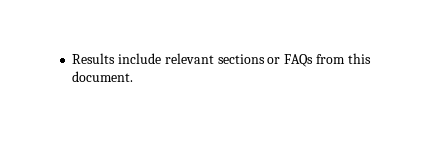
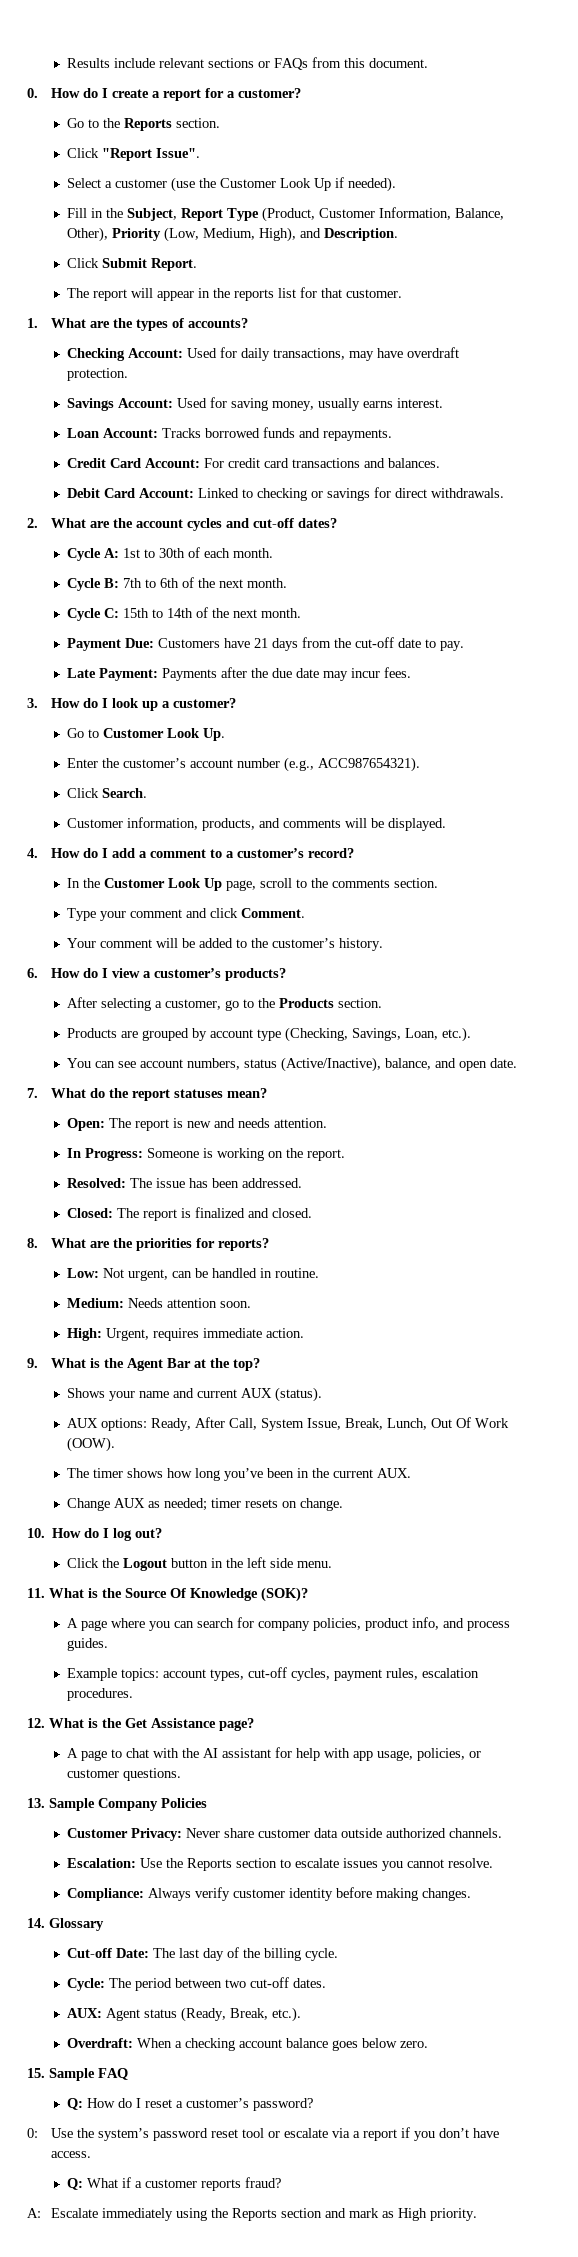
+ 0. How do I create a report for a customer?
+ Go to the Reports section.
+ Click "Report Issue".
+ Select a customer (use the Customer Look Up if needed).
+ Fill in the Subject, Report Type (Product, Customer Information, Balance, Other), Priority (Low, Medium, High), and Description.
+ Click Submit Report.
+ The report will appear in the reports list for that customer.
+ 1. What are the types of accounts?
+ Checking Account: Used for daily transactions, may have overdraft protection.
+ Savings Account: Used for saving money, usually earns interest.
+ Loan Account: Tracks borrowed funds and repayments.
+ Credit Card Account: For credit card transactions and balances.
+ Debit Card Account: Linked to checking or savings for direct withdrawals.
+ 2. What are the account cycles and cut-off dates?
+ Cycle A: 1st to 30th of each month.
+ Cycle B: 7th to 6th of the next month.
+ Cycle C: 15th to 14th of the next month.
+ Payment Due: Customers have 21 days from the cut-off date to pay.
+ Late Payment: Payments after the due date may incur fees.
+ 3. How do I look up a customer?
+ Go to Customer Look Up.
+ Enter the customer’s account number (e.g., ACC987654321).
+ Click Search.
+ Customer information, products, and comments will be displayed.
+ 4. How do I add a comment to a customer’s record?
+ In the Customer Look Up page, scroll to the comments section.
+ Type your comment and click Comment.
+ Your comment will be added to the customer’s history.
+ 6. How do I view a customer’s products?
+ After selecting a customer, go to the Products section.
+ Products are grouped by account type (Checking, Savings, Loan, etc.).
+ You can see account numbers, status (Active/Inactive), balance, and open date.
+ 7. What do the report statuses mean?
+ Open: The report is new and needs attention.
+ In Progress: Someone is working on the report.
+ Resolved: The issue has been addressed.
+ Closed: The report is finalized and closed.
+ 8. What are the priorities for reports?
+ Low: Not urgent, can be handled in routine.
+ Medium: Needs attention soon.
+ High: Urgent, requires immediate action.
+ 9. What is the Agent Bar at the top?
+ Shows your name and current AUX (status).
+ AUX options: Ready, After Call, System Issue, Break, Lunch, Out Of Work (OOW).
+ The timer shows how long you’ve been in the current AUX.
+ Change AUX as needed; timer resets on change.
+ 10. How do I log out?
+ Click the Logout button in the left side menu.
+ 11. What is the Source Of Knowledge (SOK)?
+ A page where you can search for company policies, product info, and process guides.
+ Example topics: account types, cut-off cycles, payment rules, escalation procedures.
+ 12. What is the Get Assistance page?
+ A page to chat with the AI assistant for help with app usage, policies, or customer questions.
+ 13. Sample Company Policies
+ Customer Privacy: Never share customer data outside authorized channels.
+ Escalation: Use the Reports section to escalate issues you cannot resolve.
+ Compliance: Always verify customer identity before making changes.
+ 14. Glossary
+ Cut-off Date: The last day of the billing cycle.
+ Cycle: The period between two cut-off dates.
+ AUX: Agent status (Ready, Break, etc.).
+ Overdraft: When a checking account balance goes below zero.
+ 15. Sample FAQ
+ Q: How do I reset a customer’s password?
+ 0: Use the system’s password reset tool or escalate via a report if you don’t have access.
+ Q: What if a customer reports fraud?
+ A: Escalate immediately using the Reports section and mark as High priority.

